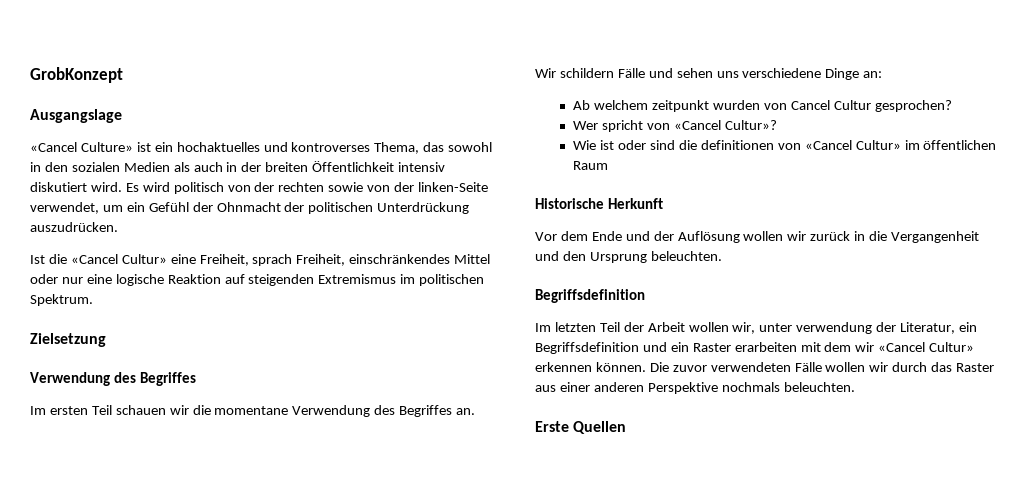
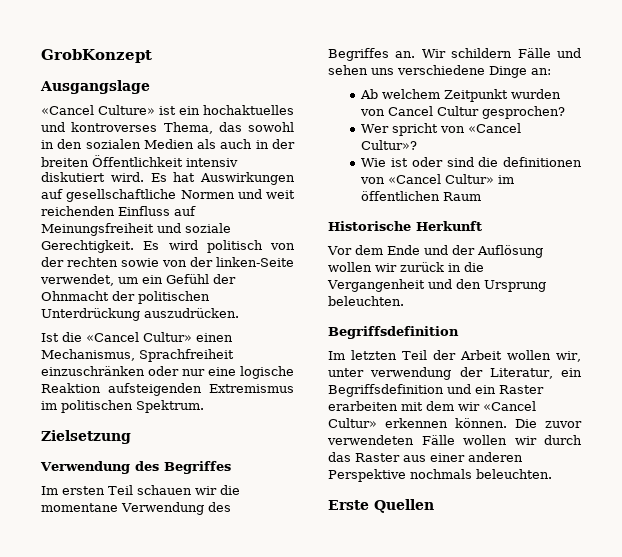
- Es wird politisch von der rechten sowie von der linken-Seite verwendet, um ein Gefühl der Ohnmacht der politischen Unterdrückung auszudrücken.
+ Es hat Auswirkungen auf gesellschaftliche Normen und weit reichenden Einfluss auf Meinungsfreiheit und soziale Gerechtigkeit. Es wird politisch von der rechten sowie von der linken-Seite verwendet, um ein Gefühl der Ohnmacht der politischen Unterdrückung auszudrücken.
- Ist die «Cancel Cultur» eine Freiheit, sprach Freiheit, einschränkendes Mittel oder nur eine logische Reaktion auf steigenden Extremismus im politischen Spektrum.
+ Ist die «Cancel Cultur» einen Mechanismus, Sprachfreiheit einzuschränken oder nur eine logische Reaktion aufsteigenden Extremismus im politischen Spektrum.
- Ab welchem zeitpunkt wurden von Cancel Cultur gesprochen?
+ Ab welchem Zeitpunkt wurden von Cancel Cultur gesprochen?

